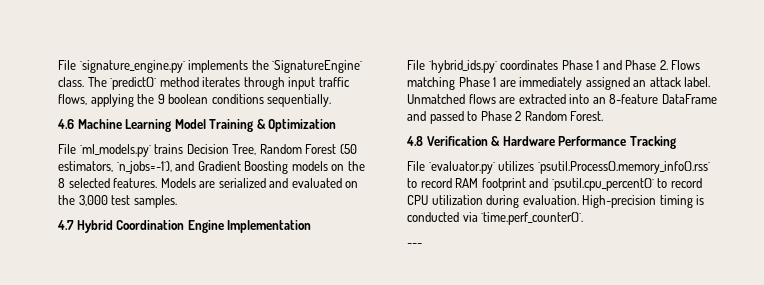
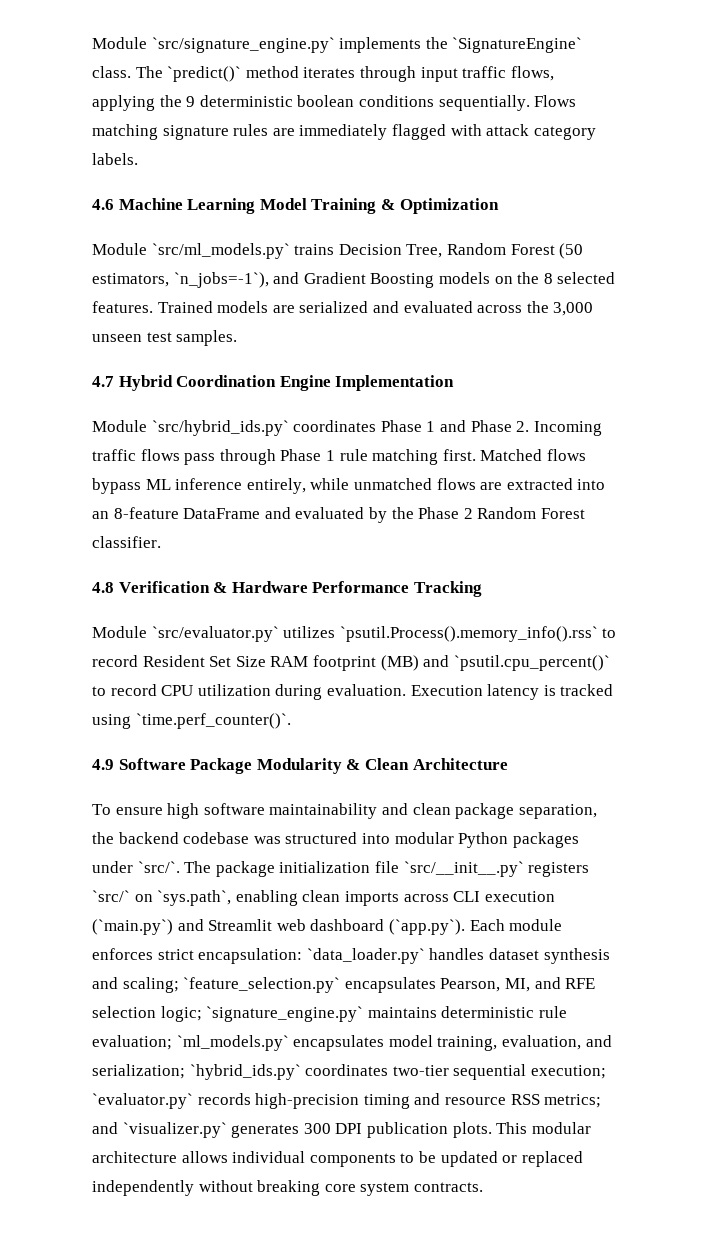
- File `signature_engine.py` implements the `SignatureEngine` class.
+ Module `src/signature_engine.py` implements the `SignatureEngine` class.
- The `predict()` method iterates through input traffic flows, applying the 9 boolean conditions sequentially.
+ The `predict()` method iterates through input traffic flows, applying the 9 deterministic boolean conditions sequentially. Flows matching signature rules are immediately flagged with attack category labels.
- File `ml_models.py` trains Decision Tree, Random Forest (50 estimators, `n_jobs=-1`), and Gradient Boosting models on the 8 selected features.
+ Module `src/ml_models.py` trains Decision Tree, Random Forest (50 estimators, `n_jobs=-1`), and Gradient Boosting models on the 8 selected features.
- Models are serialized and evaluated on the 3,000 test samples.
+ Trained models are serialized and evaluated across the 3,000 unseen test samples.
- File `hybrid_ids.py` coordinates Phase 1 and Phase 2. Flows matching Phase 1 are immediately assigned an attack label. Unmatched flows are extracted into an 8-feature DataFrame and passed to Phase 2 Random Forest.
+ Module `src/hybrid_ids.py` coordinates Phase 1 and Phase 2. Incoming traffic flows pass through Phase 1 rule matching first. Matched flows bypass ML inference entirely, while unmatched flows are extracted into an 8-feature DataFrame and evaluated by the Phase 2 Random Forest classifier.
- File `evaluator.py` utilizes `psutil.Process().memory_info().rss` to record RAM footprint and `psutil.cpu_percent()` to record CPU utilization during evaluation.
+ Module `src/evaluator.py` utilizes `psutil.Process().memory_info().rss` to record Resident Set Size RAM footprint (MB) and `psutil.cpu_percent()` to record CPU utilization during evaluation.
- High-precision timing is conducted via `time.perf_counter()`.
- ---
+ Execution latency is tracked using `time.perf_counter()`.
+ 4.9 Software Package Modularity & Clean Architecture
+ To ensure high software maintainability and clean package separation, the backend codebase was structured into modular Python packages under `src/`. The package initialization file `src/__init__.py` registers `src/` on `sys.path`, enabling clean imports across CLI execution (`main.py`) and Streamlit web dashboard (`app.py`). Each module enforces strict encapsulation: `data_loader.py` handles dataset synthesis and scaling; `feature_selection.py` encapsulates Pearson, MI, and RFE selection logic; `signature_engine.py` maintains deterministic rule evaluation; `ml_models.py` encapsulates model training, evaluation, and serialization; `hybrid_ids.py` coordinates two-tier sequential execution; `evaluator.py` records high-precision timing and resource RSS metrics; and `visualizer.py` generates 300 DPI publication plots. This modular architecture allows individual components to be updated or replaced independently without breaking core system contracts.

